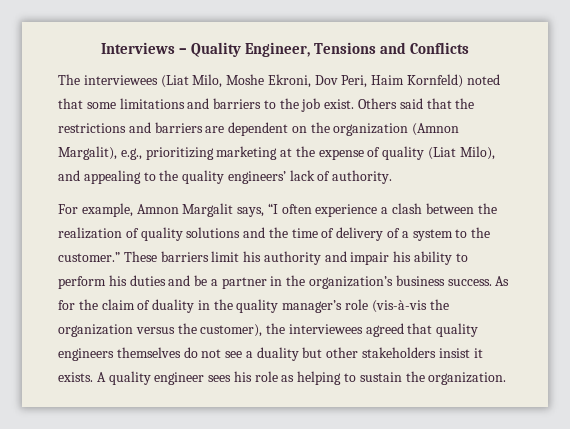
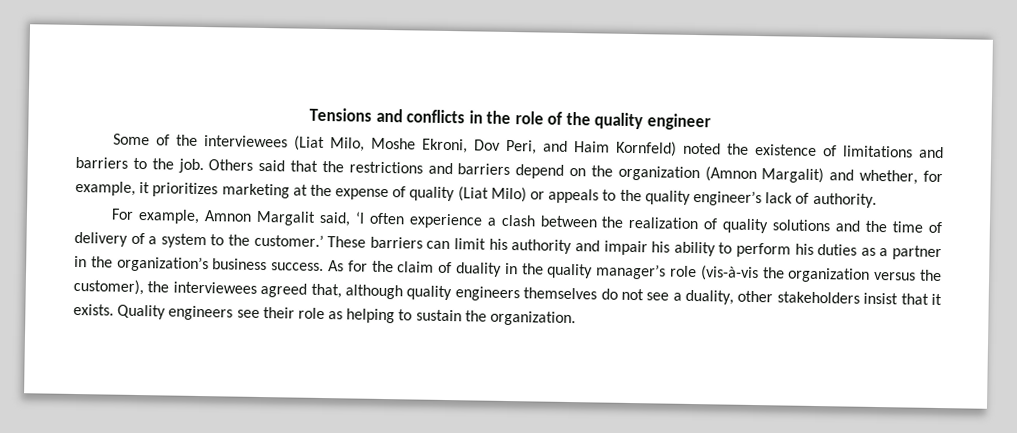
- Interviews – Quality Engineer, Tensions and Conflicts
- The interviewees (Liat Milo, Moshe Ekroni, Dov Peri, Haim Kornfeld) noted that some limitations and barriers to the job exist.
+ Tensions and conflicts in the role of the quality engineer
+ Some of the interviewees (Liat Milo, Moshe Ekroni, Dov Peri, and Haim Kornfeld) noted the existence of limitations and barriers to the job.
- Others said that the restrictions and barriers are dependent on the organization (Amnon Margalit), e.g., prioritizing marketing at the expense of quality (Liat Milo), and appealing to the quality engineers’ lack of authority.
+ Others said that the restrictions and barriers depend on the organization (Amnon Margalit) and whether, for example, it prioritizes marketing at the expense of quality (Liat Milo) or appeals to the quality engineer’s lack of authority.
- For example, Amnon Margalit says, “I often experience a clash between the realization of quality solutions and the time of delivery of a system to the customer.”
+ For example, Amnon Margalit said, ‘I often experience a clash between the realization of quality solutions and the time of delivery of a system to the customer.’
- These barriers limit his authority and impair his ability to perform his duties and be a partner in the organization’s business success.
+ These barriers can limit his authority and impair his ability to perform his duties as a partner in the organization’s business success.
- As for the claim of duality in the quality manager’s role (vis-à-vis the organization versus the customer), the interviewees agreed that quality engineers themselves do not see a duality but other stakeholders insist it exists.
+ As for the claim of duality in the quality manager’s role (vis-à-vis the organization versus the customer), the interviewees agreed that, although quality engineers themselves do not see a duality, other stakeholders insist that it exists.
- A quality engineer sees his role as helping to sustain the organization.
+ Quality engineers see their role as helping to sustain the organization.

